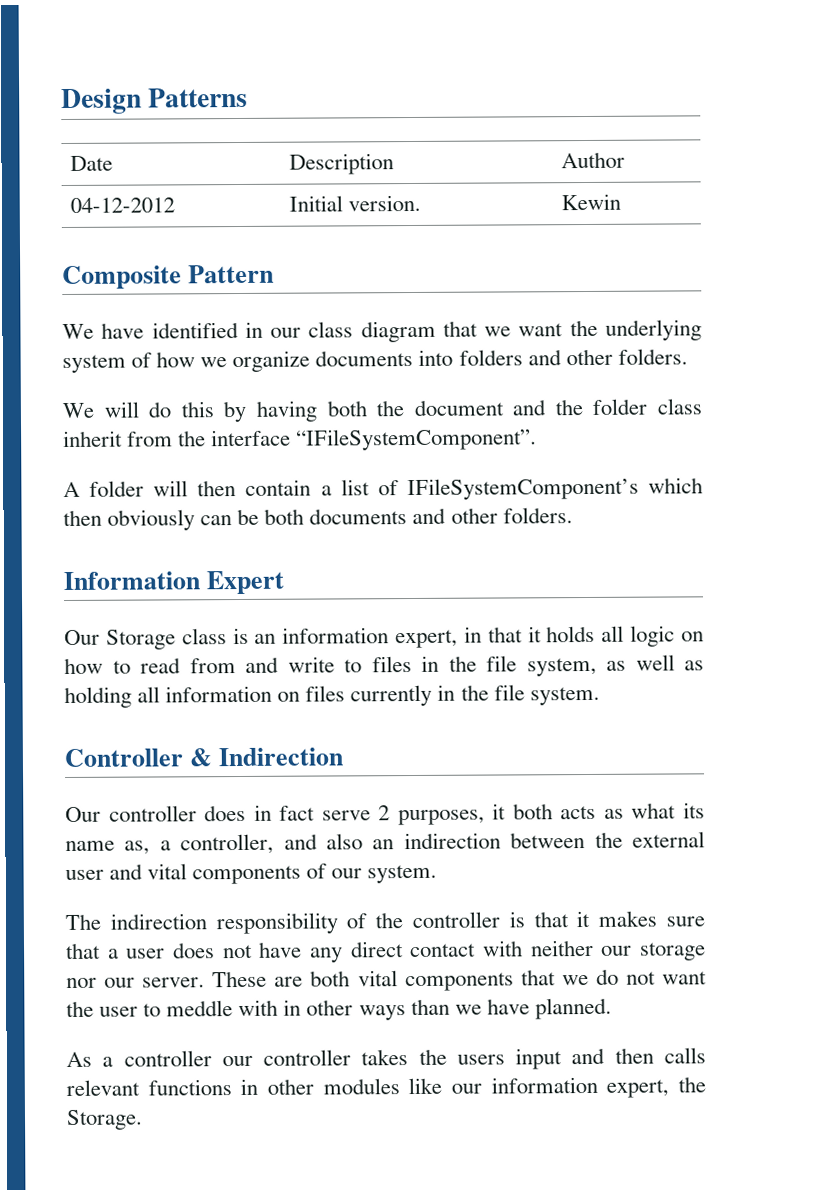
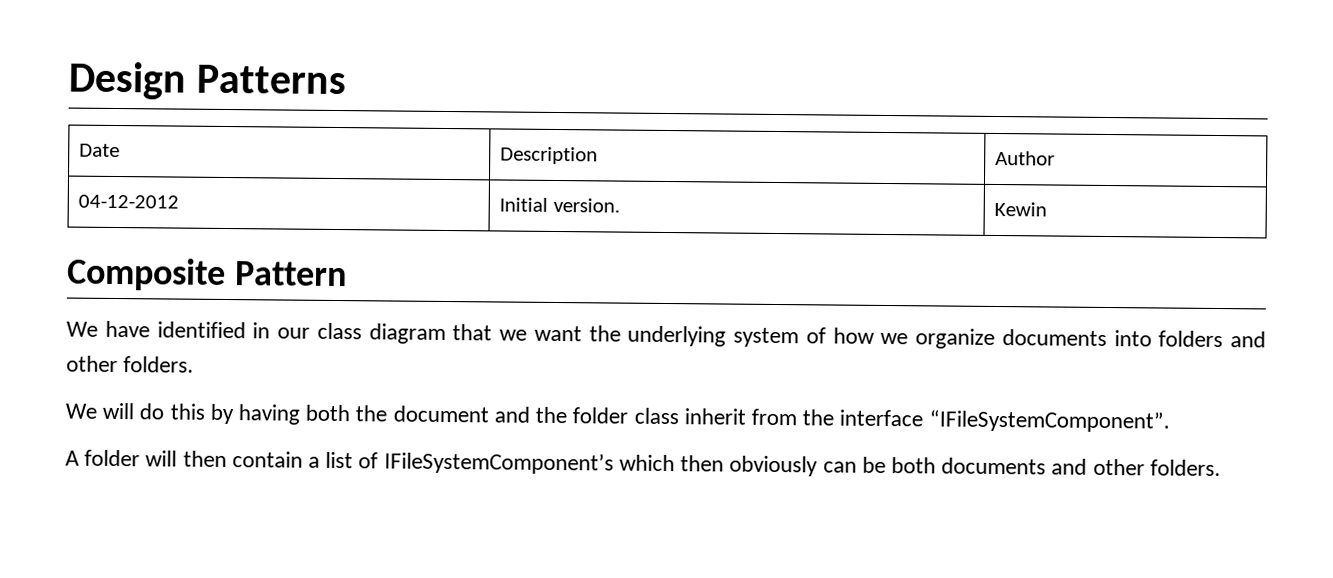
- Information Expert
- Our Storage class is an information expert, in that it holds all logic on how to read from and write to files in the file system, as well as holding all information on files currently in the file system.
- Controller & Indirection
- Our controller does in fact serve 2 purposes, it both acts as what its name as, a controller, and also an indirection between the external user and vital components of our system.
- The indirection responsibility of the controller is that it makes sure that a user does not have any direct contact with neither our storage nor our server. These are both vital components that we do not want the user to meddle with in other ways than we have planned.
- As a controller our controller takes the users input and then calls relevant functions in other modules like our information expert, the Storage.

